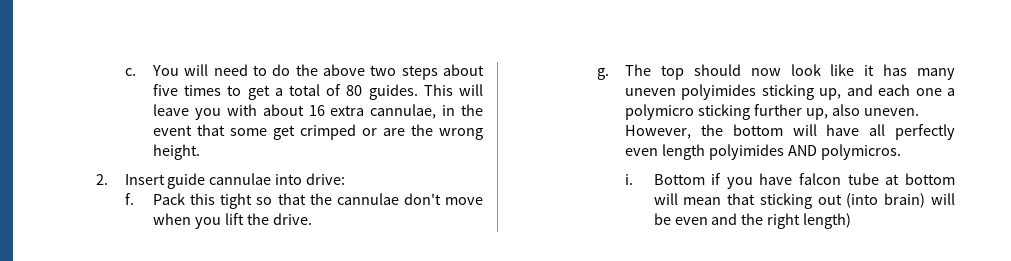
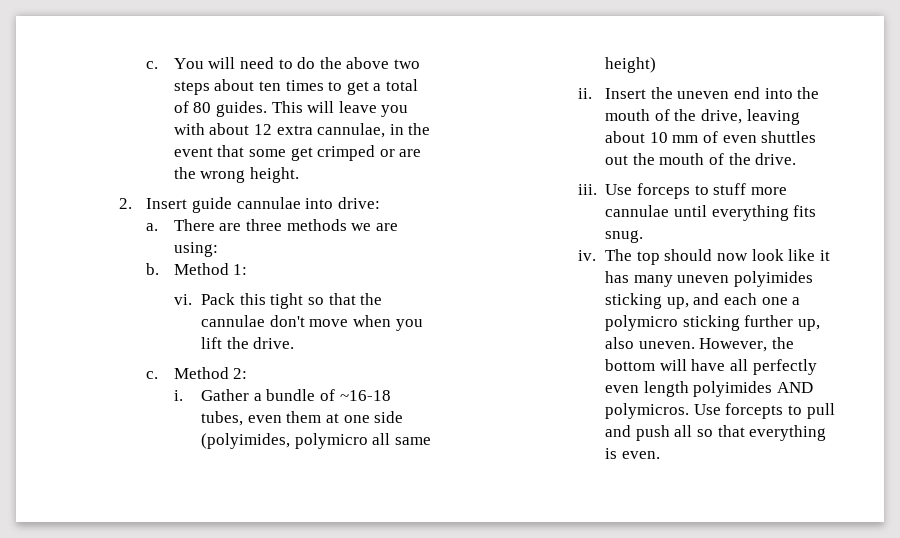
- You will need to do the above two steps about five times to get a total of 80 guides.
+ You will need to do the above two steps about ten times to get a total of 80 guides.
- This will leave you with about 16 extra cannulae, in the event that some get crimped or are the wrong height.
+ This will leave you with about 12 extra cannulae, in the event that some get crimped or are the wrong height.
- f.
+ a. There are three methods we are using:
+ b. Method 1:
+ vi.
- g.
+ c. Method 2:
+ i. Gather a bundle of ~16-18 tubes, even them at one side (polyimides, polymicro all same height)
+ ii. Insert the uneven end into the mouth of the drive, leaving about 10 mm of even shuttles out the mouth of the drive.
+ iii. Use forceps to stuff more cannulae until everything fits snug.
+ iv.
- However, the bottom will have all perfectly even length polyimides AND polymicros.
- i. Bottom if you have falcon tube at bottom will mean that sticking out (into brain) will be even and the right length)
+ However, the bottom will have all perfectly even length polyimides AND polymicros. Use forcepts to pull and push all so that everything is even.

